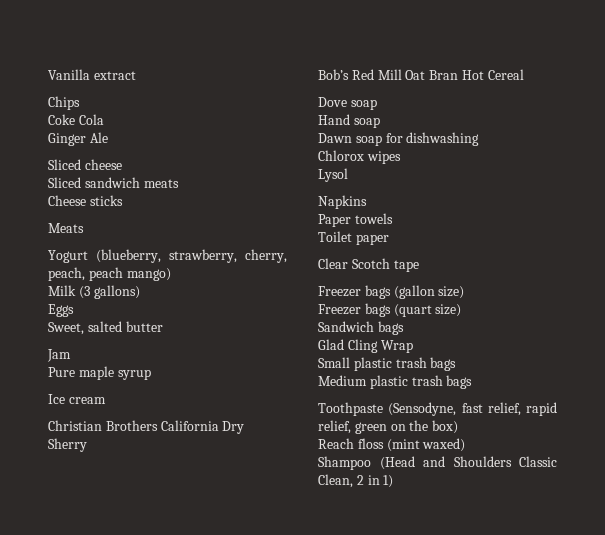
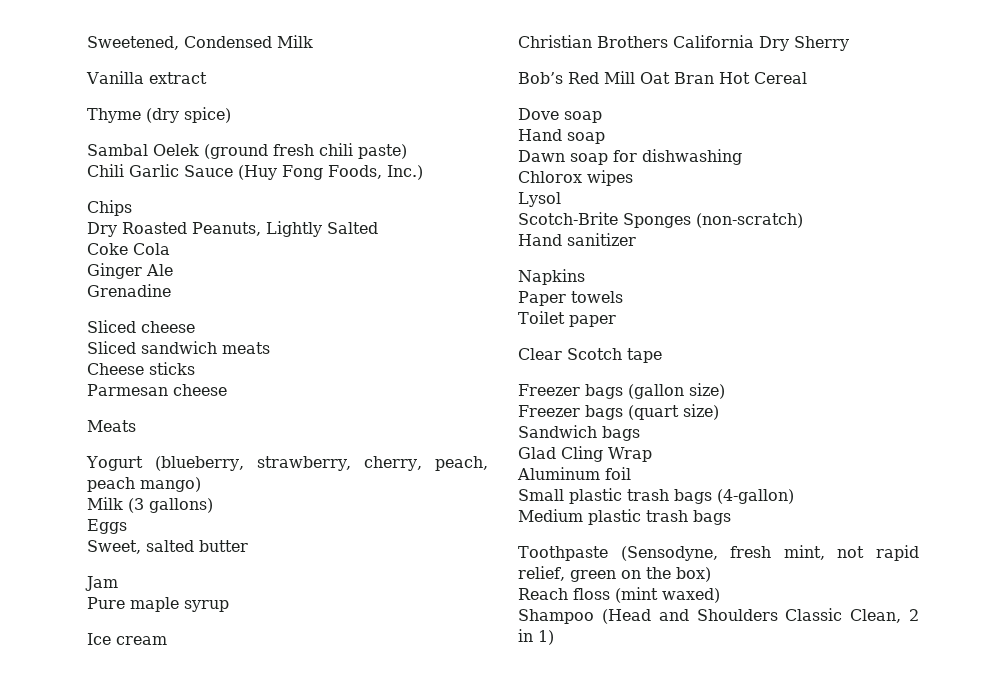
+ Sweetened, Condensed Milk
+ Thyme (dry spice)
+ Sambal Oelek (ground fresh chili paste)
+ Chili Garlic Sauce (Huy Fong Foods, Inc.)
  Chips
+ Dry Roasted Peanuts, Lightly Salted
+ Grenadine
+ Parmesan cheese
+ Scotch-Brite Sponges (non-scratch)
+ Hand sanitizer
+ Aluminum foil
- Small plastic trash bags
+ Small plastic trash bags (4-gallon)
- Toothpaste (Sensodyne, fast relief, rapid relief, green on the box)
+ Toothpaste (Sensodyne, fresh mint, not rapid relief, green on the box)

